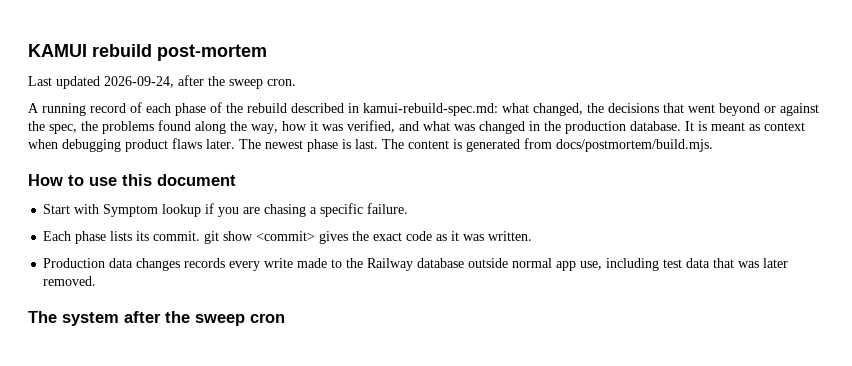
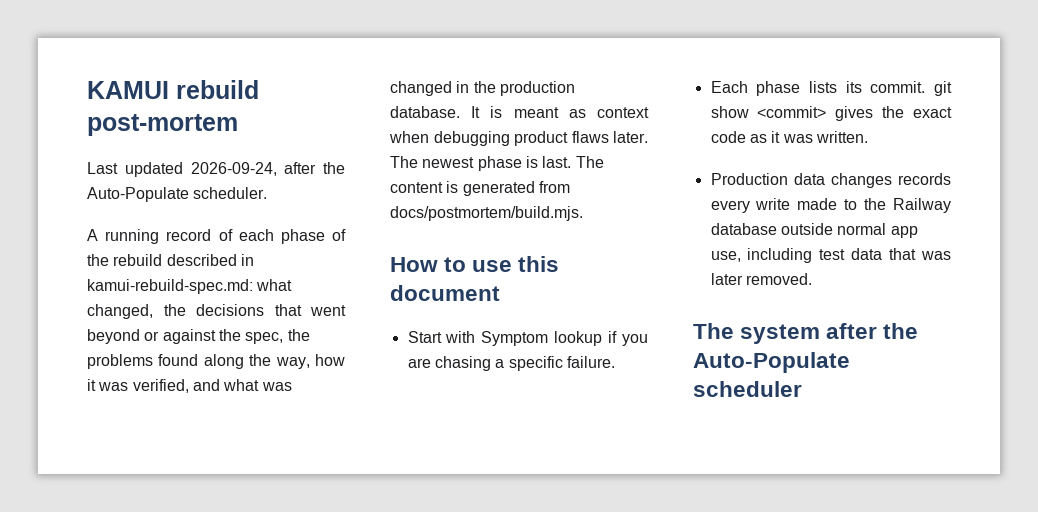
- Last updated 2026-09-24, after the sweep cron.
+ Last updated 2026-09-24, after the Auto-Populate scheduler.
- The system after the sweep cron
+ The system after the Auto-Populate scheduler

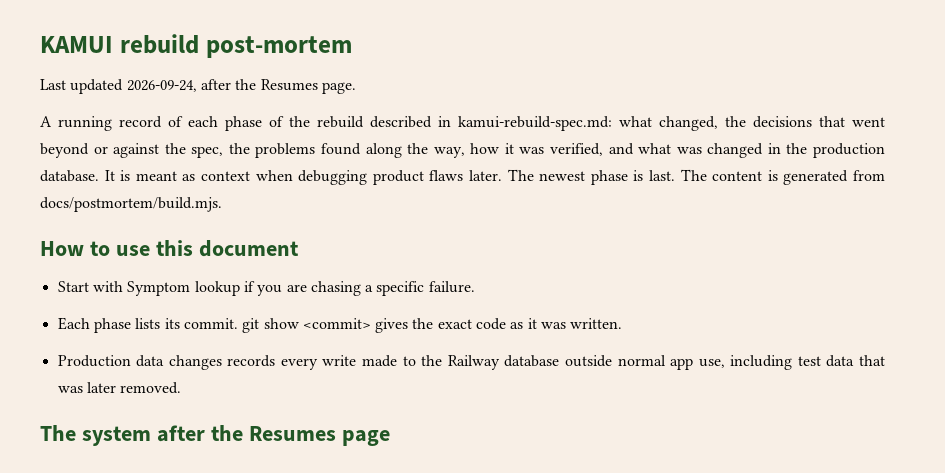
- Last updated 2026-09-24, after the Auto-Populate scheduler.
+ Last updated 2026-09-24, after the Resumes page.
- The system after the Auto-Populate scheduler
+ The system after the Resumes page

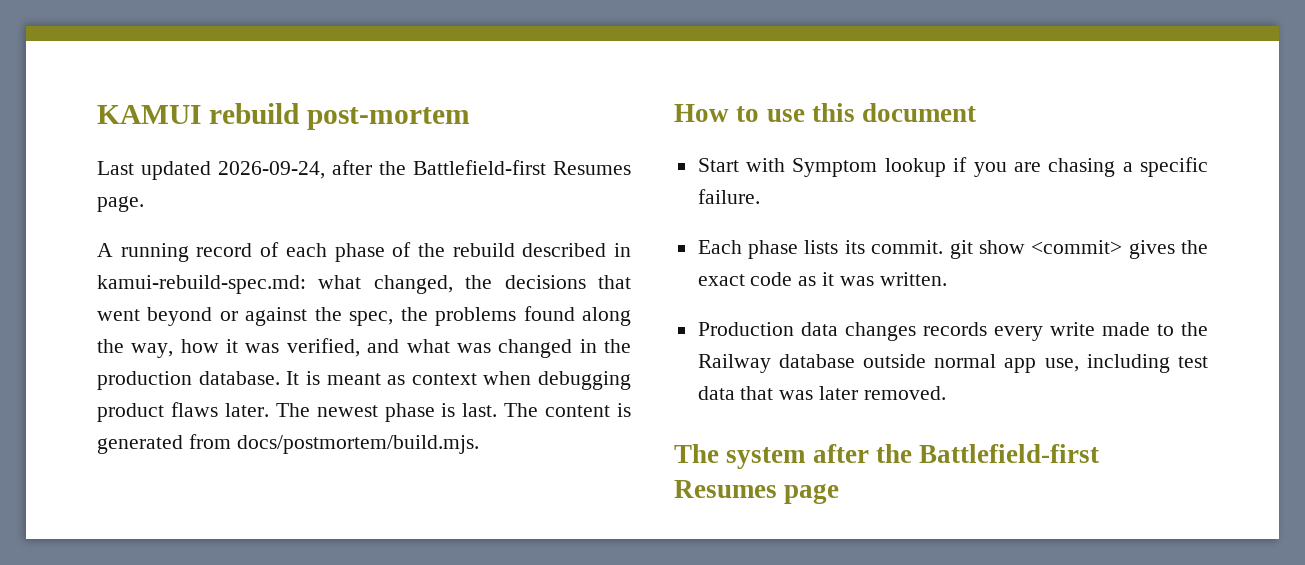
- Last updated 2026-09-24, after the Resumes page.
+ Last updated 2026-09-24, after the Battlefield-first Resumes page.
- The system after the Resumes page
+ The system after the Battlefield-first Resumes page

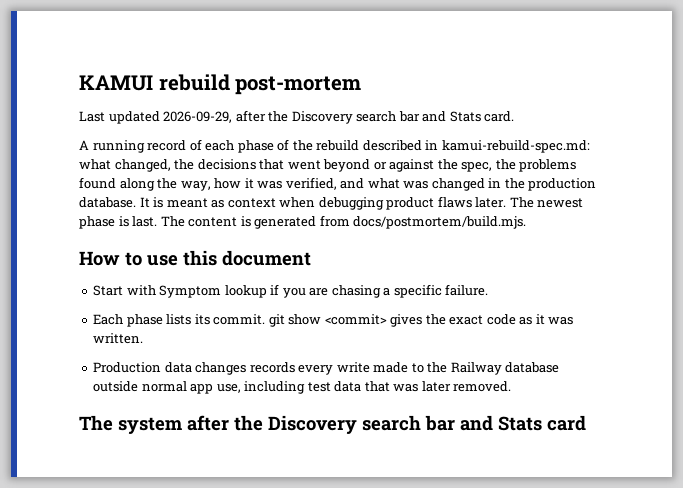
- Last updated 2026-09-24, after the Battlefield-first Resumes page.
+ Last updated 2026-09-29, after the Discovery search bar and Stats card.
- The system after the Battlefield-first Resumes page
+ The system after the Discovery search bar and Stats card

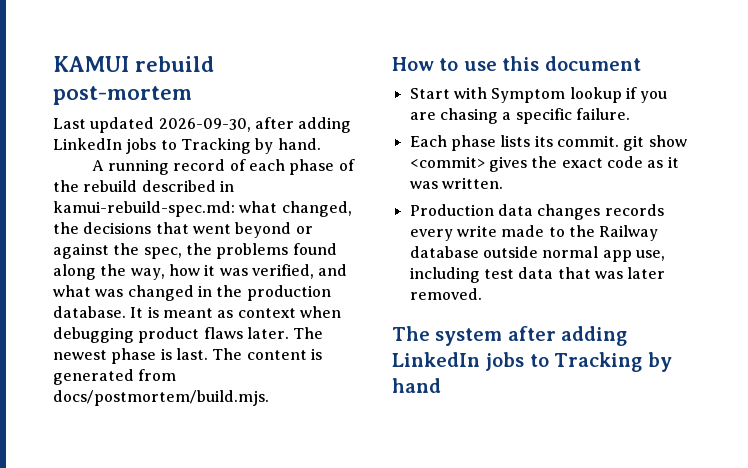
- Last updated 2026-09-29, after the Discovery search bar and Stats card.
+ Last updated 2026-09-30, after adding LinkedIn jobs to Tracking by hand.
- The system after the Discovery search bar and Stats card
+ The system after adding LinkedIn jobs to Tracking by hand

